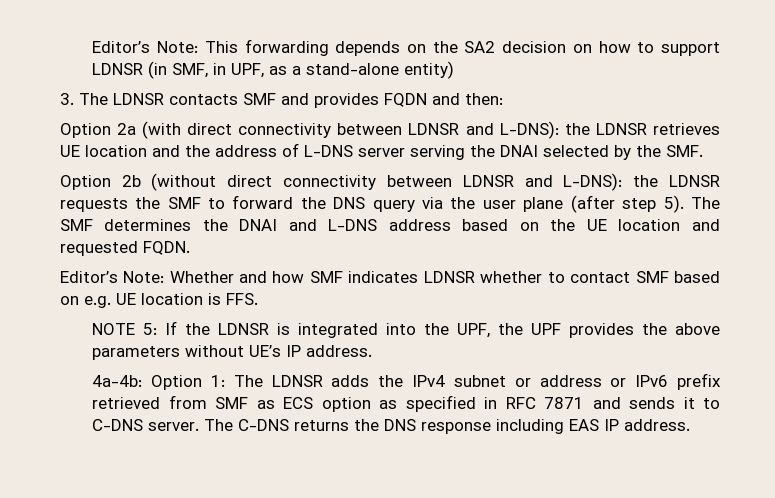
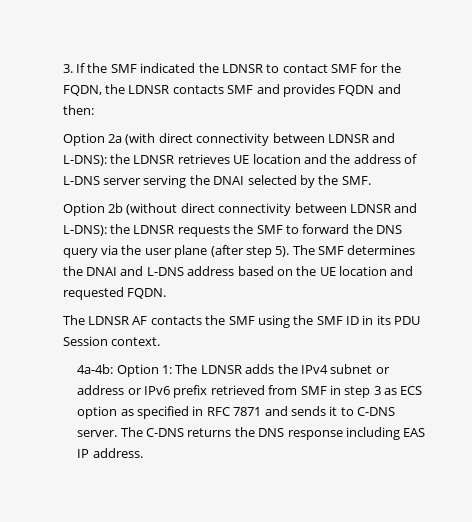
- Editor’s Note: This forwarding depends on the SA2 decision on how to support LDNSR (in SMF, in UPF, as a stand-alone entity)
- 3. The LDNSR contacts SMF and provides FQDN and then:
+ 3. If the SMF indicated the LDNSR to contact SMF for the FQDN, the LDNSR contacts SMF and provides FQDN and then:
- Editor’s Note: Whether and how SMF indicates LDNSR whether to contact SMF based on e.g. UE location is FFS.
- NOTE 5: If the LDNSR is integrated into the UPF, the UPF provides the above parameters without UE’s IP address.
+ The LDNSR AF contacts the SMF using the SMF ID in its PDU Session context.
- 4a-4b: Option 1: The LDNSR adds the IPv4 subnet or address or IPv6 prefix retrieved from SMF as ECS option as specified in RFC 7871 and sends it to C-DNS server.
+ 4a-4b: Option 1: The LDNSR adds the IPv4 subnet or address or IPv6 prefix retrieved from SMF in step 3 as ECS option as specified in RFC 7871 and sends it to C-DNS server.

